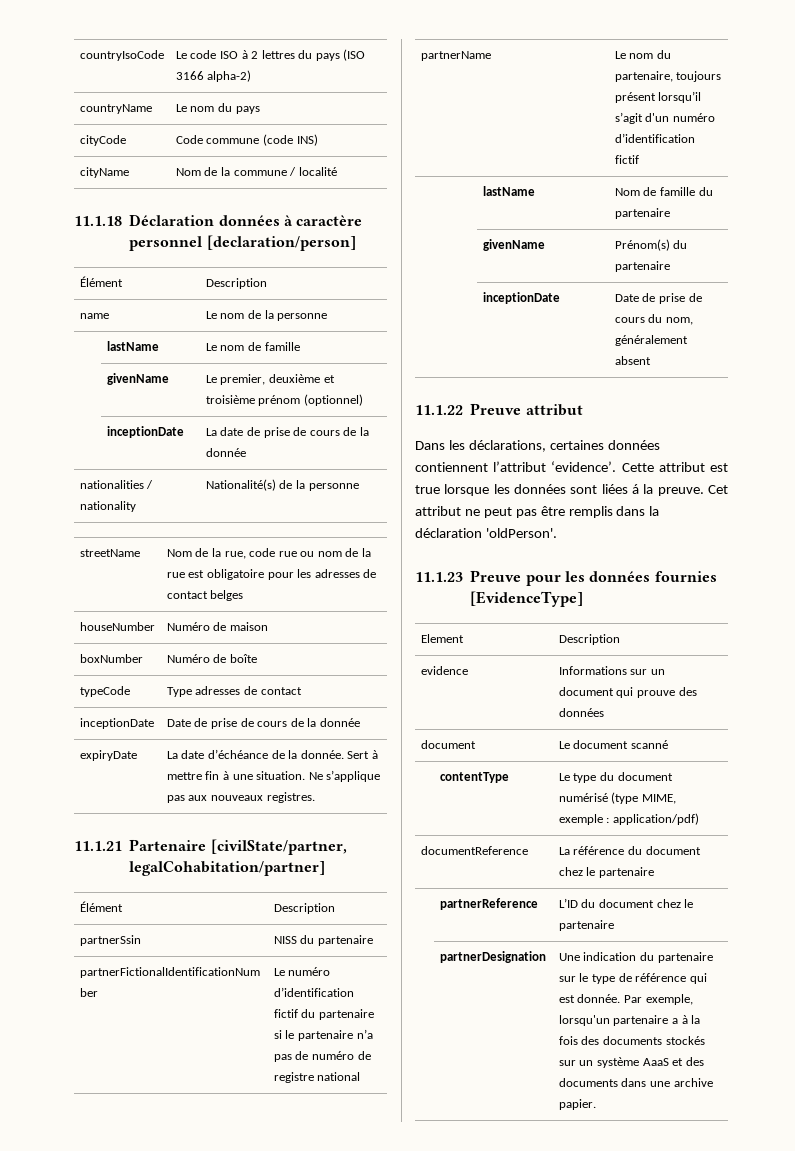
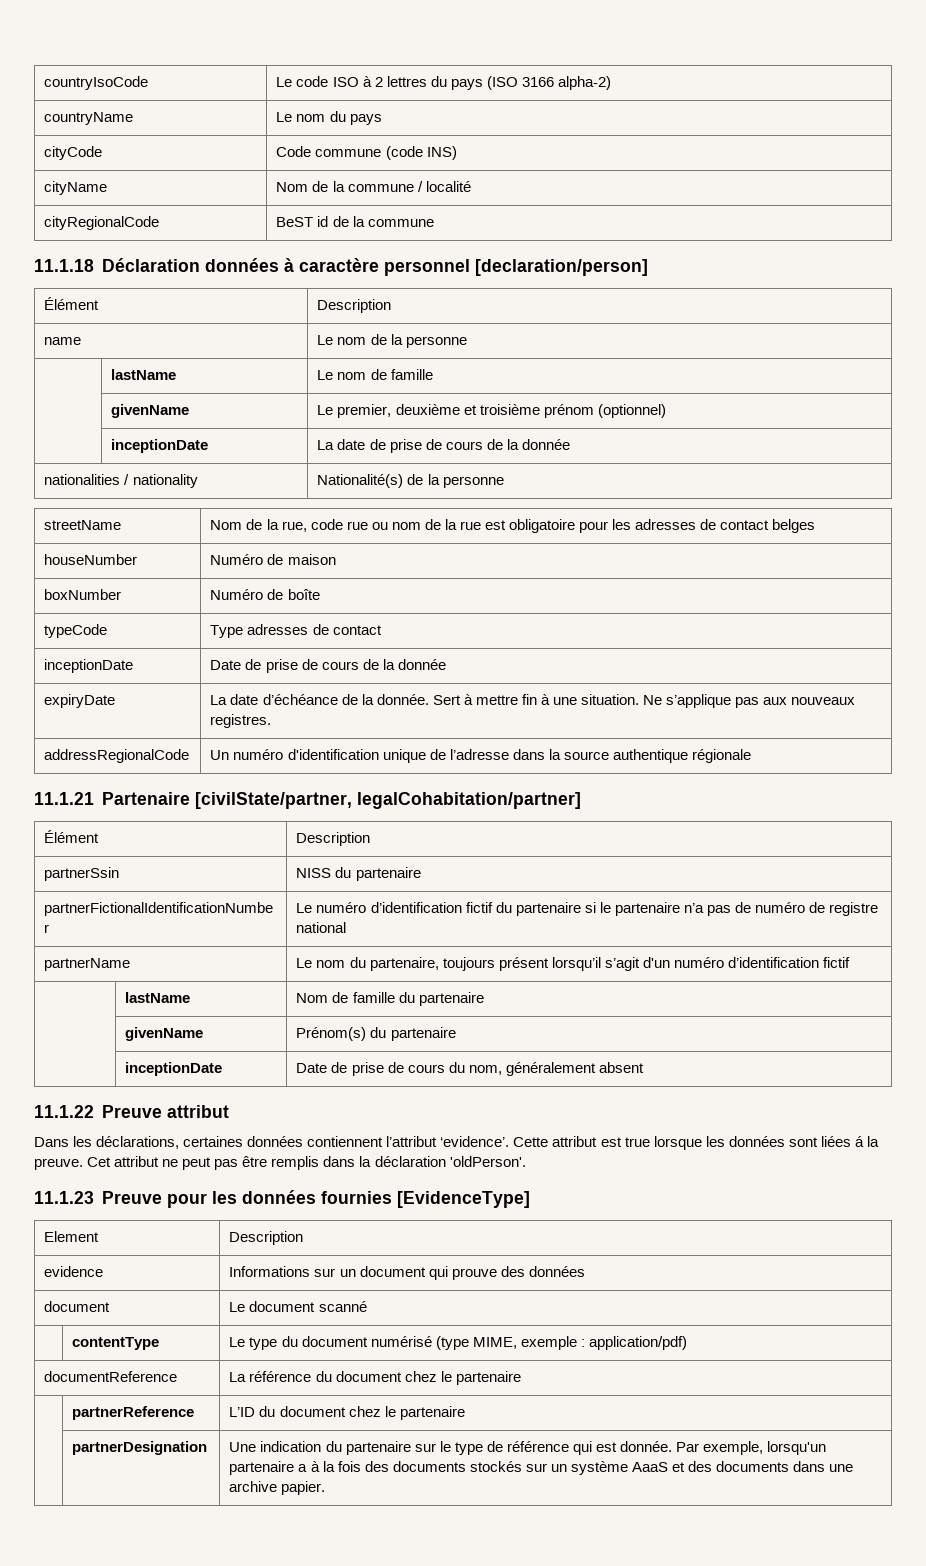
+ cityRegionalCode | BeST id de la commune
+ addressRegionalCode | Un numéro d'identification unique de l’adresse dans la source authentique régionale

